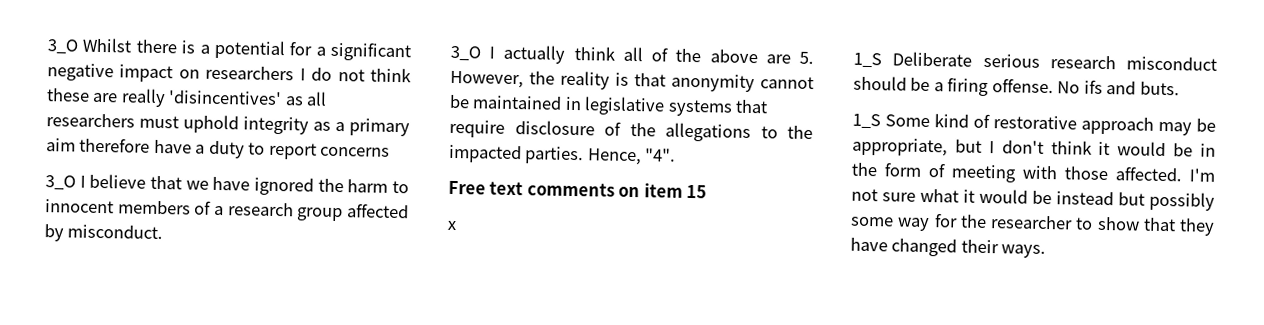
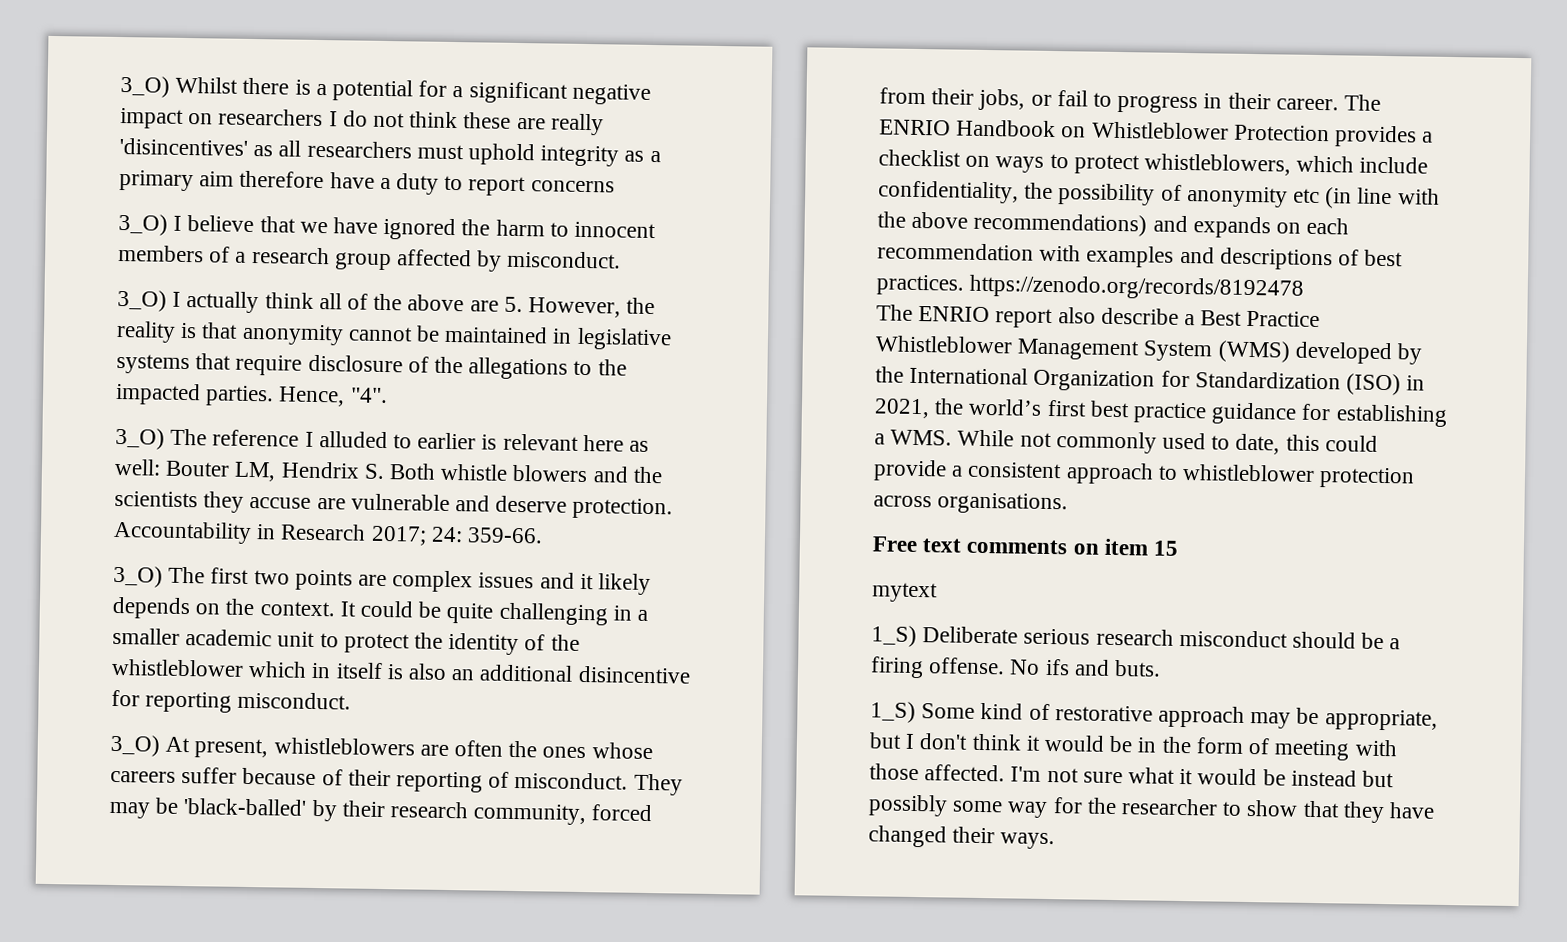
- 3_O Whilst there is a potential for a significant negative impact on researchers I do not think these are really 'disincentives' as all researchers must uphold integrity as a primary aim therefore have a duty to report concerns
+ 3_O) Whilst there is a potential for a significant negative impact on researchers I do not think these are really 'disincentives' as all researchers must uphold integrity as a primary aim therefore have a duty to report concerns
- 3_O I believe that we have ignored the harm to innocent members of a research group affected by misconduct.
+ 3_O) I believe that we have ignored the harm to innocent members of a research group affected by misconduct.
- 3_O I actually think all of the above are 5. However, the reality is that anonymity cannot be maintained in legislative systems that require disclosure of the allegations to the impacted parties.
+ 3_O) I actually think all of the above are 5. However, the reality is that anonymity cannot be maintained in legislative systems that require disclosure of the allegations to the impacted parties.
+ 3_O) The reference I alluded to earlier is relevant here as well: Bouter LM, Hendrix S. Both whistle blowers and the scientists they accuse are vulnerable and deserve protection. Accountability in Research 2017; 24: 359-66.
+ 3_O) The first two points are complex issues and it likely depends on the context. It could be quite challenging in a smaller academic unit to protect the identity of the whistleblower which in itself is also an additional disincentive for reporting misconduct.
+ 3_O) At present, whistleblowers are often the ones whose careers suffer because of their reporting of misconduct. They may be 'black-balled' by their research community, forced from their jobs, or fail to progress in their career. The ENRIO Handbook on Whistleblower Protection provides a checklist on ways to protect whistleblowers, which include confidentiality, the possibility of anonymity etc (in line with the above recommendations) and expands on each recommendation with examples and descriptions of best practices. https://zenodo.org/records/8192478
+ The ENRIO report also describe a Best Practice Whistleblower Management System (WMS) developed by the International Organization for Standardization (ISO) in 2021, the world’s first best practice guidance for establishing a WMS. While not commonly used to date, this could provide a consistent approach to whistleblower protection across organisations.
- x
- 1_S Deliberate serious research misconduct should be a firing offense.
+ mytext
+ 1_S) Deliberate serious research misconduct should be a firing offense.
- 1_S Some kind of restorative approach may be appropriate, but I don't think it would be in the form of meeting with those affected.
+ 1_S) Some kind of restorative approach may be appropriate, but I don't think it would be in the form of meeting with those affected.

